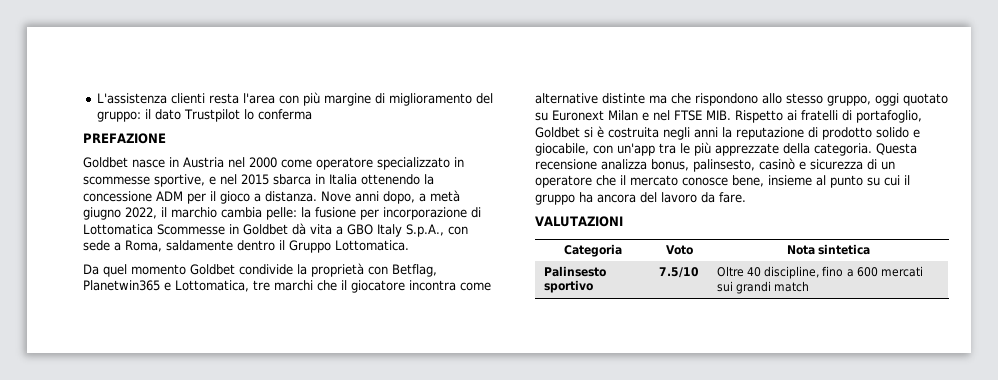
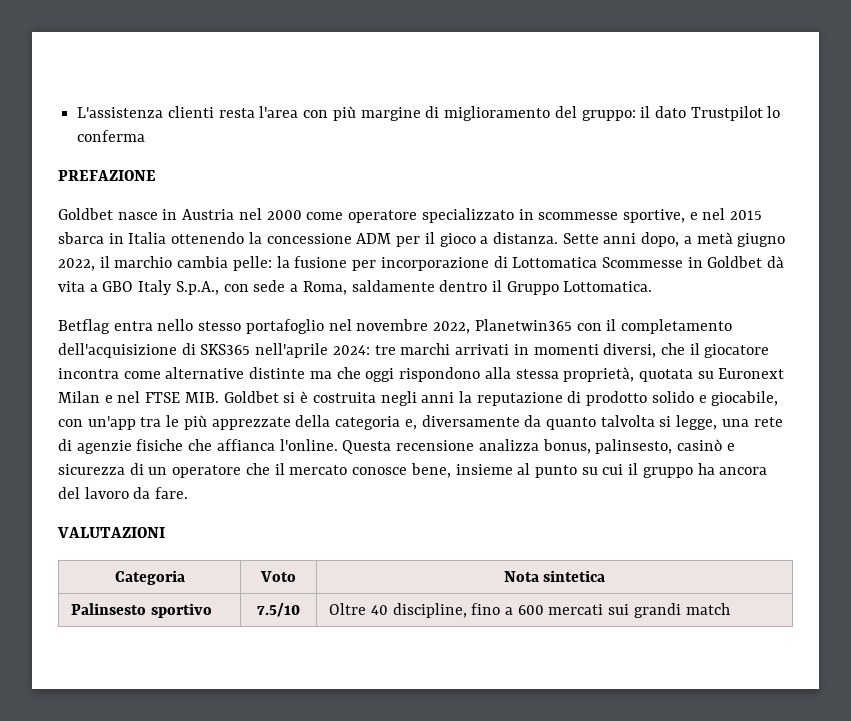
- Nove anni dopo, a metà giugno 2022, il marchio cambia pelle: la fusione per incorporazione di Lottomatica Scommesse in Goldbet dà vita a GBO Italy S.p.A., con sede a Roma, saldamente dentro il Gruppo Lottomatica.
+ Sette anni dopo, a metà giugno 2022, il marchio cambia pelle: la fusione per incorporazione di Lottomatica Scommesse in Goldbet dà vita a GBO Italy S.p.A., con sede a Roma, saldamente dentro il Gruppo Lottomatica.
- Da quel momento Goldbet condivide la proprietà con Betflag, Planetwin365 e Lottomatica, tre marchi che il giocatore incontra come alternative distinte ma che rispondono allo stesso gruppo, oggi quotato su Euronext Milan e nel FTSE MIB. Rispetto ai fratelli di portafoglio, Goldbet si è costruita negli anni la reputazione di prodotto solido e giocabile, con un'app tra le più apprezzate della categoria.
+ Betflag entra nello stesso portafoglio nel novembre 2022, Planetwin365 con il completamento dell'acquisizione di SKS365 nell'aprile 2024: tre marchi arrivati in momenti diversi, che il giocatore incontra come alternative distinte ma che oggi rispondono alla stessa proprietà, quotata su Euronext Milan e nel FTSE MIB. Goldbet si è costruita negli anni la reputazione di prodotto solido e giocabile, con un'app tra le più apprezzate della categoria e, diversamente da quanto talvolta si legge, una rete di agenzie fisiche che affianca l'online.

